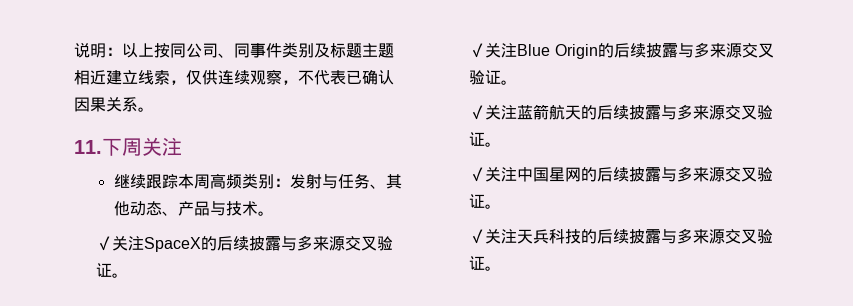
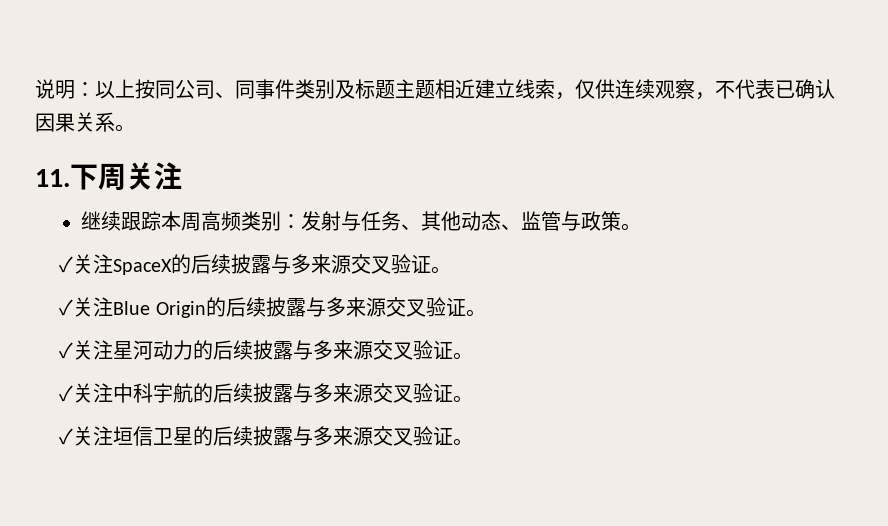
- 继续跟踪本周高频类别：发射与任务、其他动态、产品与技术。
+ 继续跟踪本周高频类别：发射与任务、其他动态、监管与政策。
- ✓关注蓝箭航天的后续披露与多来源交叉验证。
+ ✓关注星河动力的后续披露与多来源交叉验证。
- ✓关注中国星网的后续披露与多来源交叉验证。
- ✓关注天兵科技的后续披露与多来源交叉验证。
+ ✓关注中科宇航的后续披露与多来源交叉验证。
+ ✓关注垣信卫星的后续披露与多来源交叉验证。

